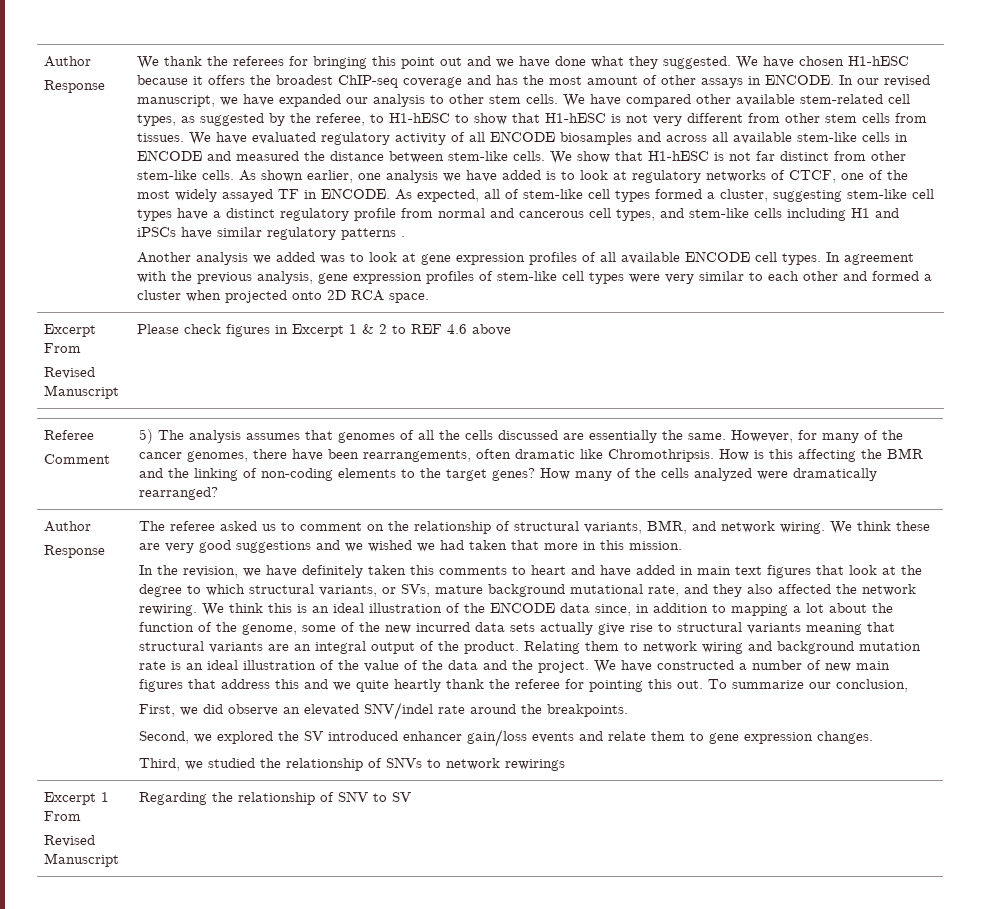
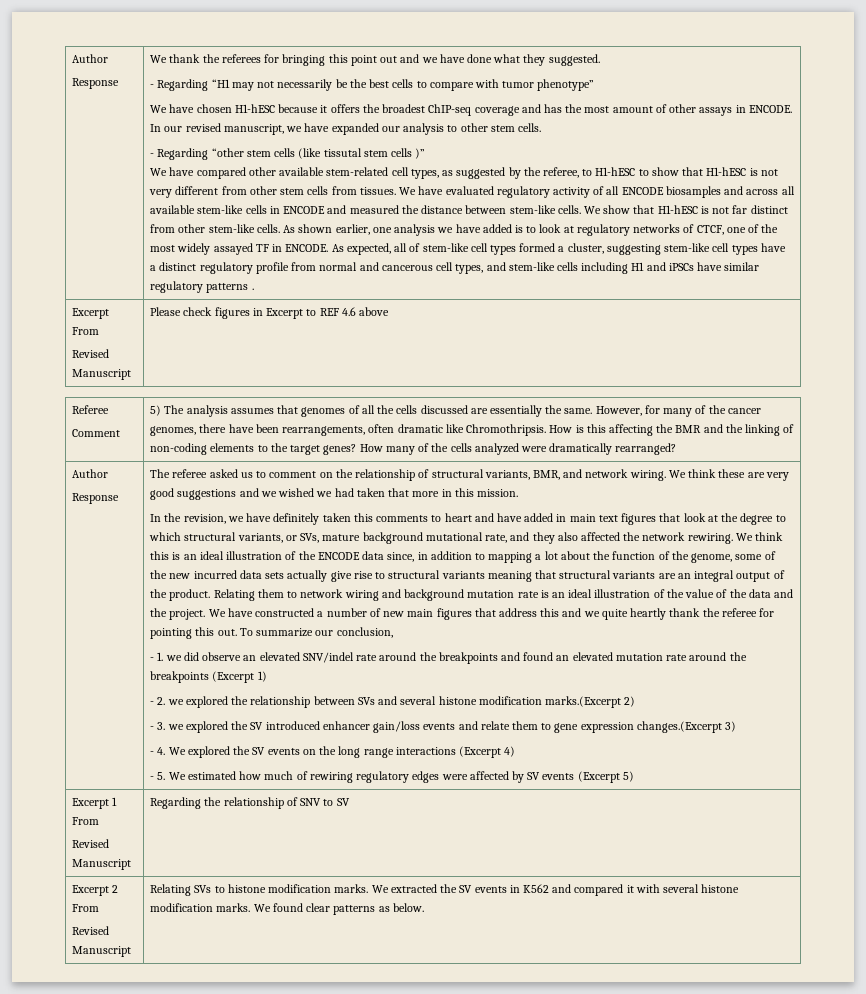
- We thank the referees for bringing this point out and we have done what they suggested. We have chosen H1-hESC because it offers the broadest ChIP-seq coverage and has the most amount of other assays in ENCODE.
+ We thank the referees for bringing this point out and we have done what they suggested.
+ - Regarding “H1 may not necessarily be the best cells to compare with tumor phenotype”
+ We have chosen H1-hESC because it offers the broadest ChIP-seq coverage and has the most amount of other assays in ENCODE.
- In our revised manuscript, we have expanded our analysis to other stem cells. We have compared other available stem-related cell types, as suggested by the referee, to H1-hESC to show that H1-hESC is not very different from other stem cells from tissues.
+ In our revised manuscript, we have expanded our analysis to other stem cells.
+ - Regarding “other stem cells (like tissutal stem cells )”
+ We have compared other available stem-related cell types, as suggested by the referee, to H1-hESC to show that H1-hESC is not very different from other stem cells from tissues.
- Another analysis we added was to look at gene expression profiles of all available ENCODE cell types. In agreement with the previous analysis, gene expression profiles of stem-like cell types were very similar to each other and formed a cluster when projected onto 2D RCA space.
  Excerpt From
- Revised Manuscript | Please check figures in Excerpt 1 & 2 to REF 4.6 above
+ Revised Manuscript | Please check figures in Excerpt to REF 4.6 above
- First, we did observe an elevated SNV/indel rate around the breakpoints.
- Second, we explored the SV introduced enhancer gain/loss events and relate them to gene expression changes.
- Third, we studied the relationship of SNVs to network rewirings
+ - 1. we did observe an elevated SNV/indel rate around the breakpoints and found an elevated mutation rate around the breakpoints (Excerpt 1)
+ - 2. we explored the relationship between SVs and several histone modification marks.(Excerpt 2)
+ - 3. we explored the SV introduced enhancer gain/loss events and relate them to gene expression changes.(Excerpt 3)
+ - 4. We explored the SV events on the long range interactions (Excerpt 4)
+ - 5. We estimated how much of rewiring regulatory edges were affected by SV events (Excerpt 5)
+ Excerpt 2 From
+ Revised Manuscript | Relating SVs to histone modification marks. We extracted the SV events in K562 and compared it with several histone modification marks. We found clear patterns as below.

